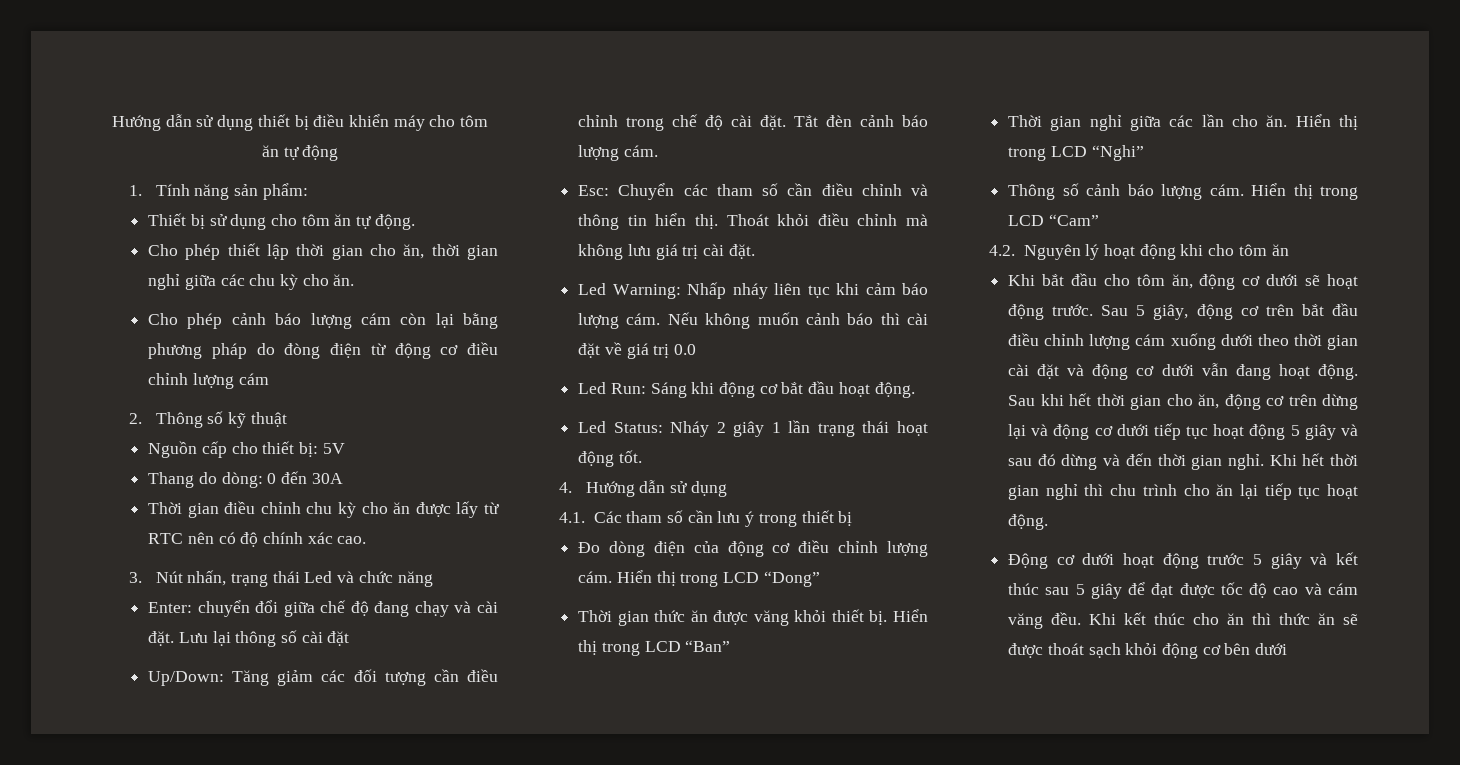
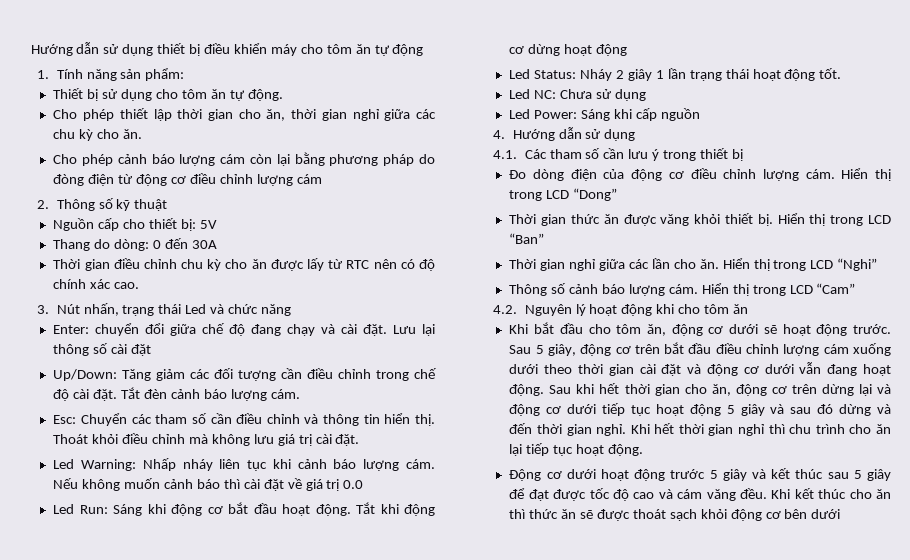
- Led Warning: Nhấp nháy liên tục khi cảm báo lượng cám.
+ Led Warning: Nhấp nháy liên tục khi cảnh báo lượng cám.
+ Tắt khi động cơ dừng hoạt động
+ Led NC: Chưa sử dụng
+ Led Power: Sáng khi cấp nguồn

